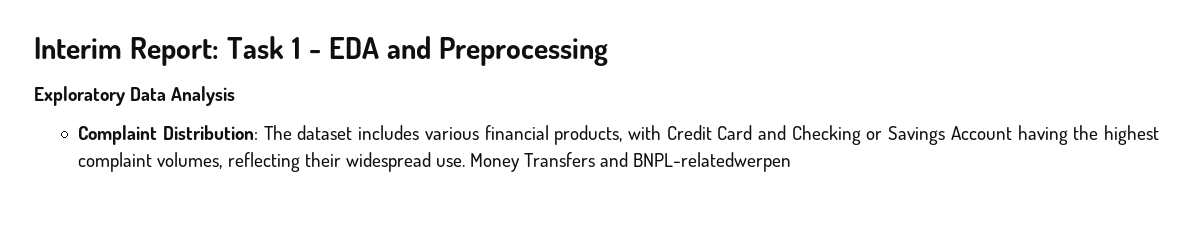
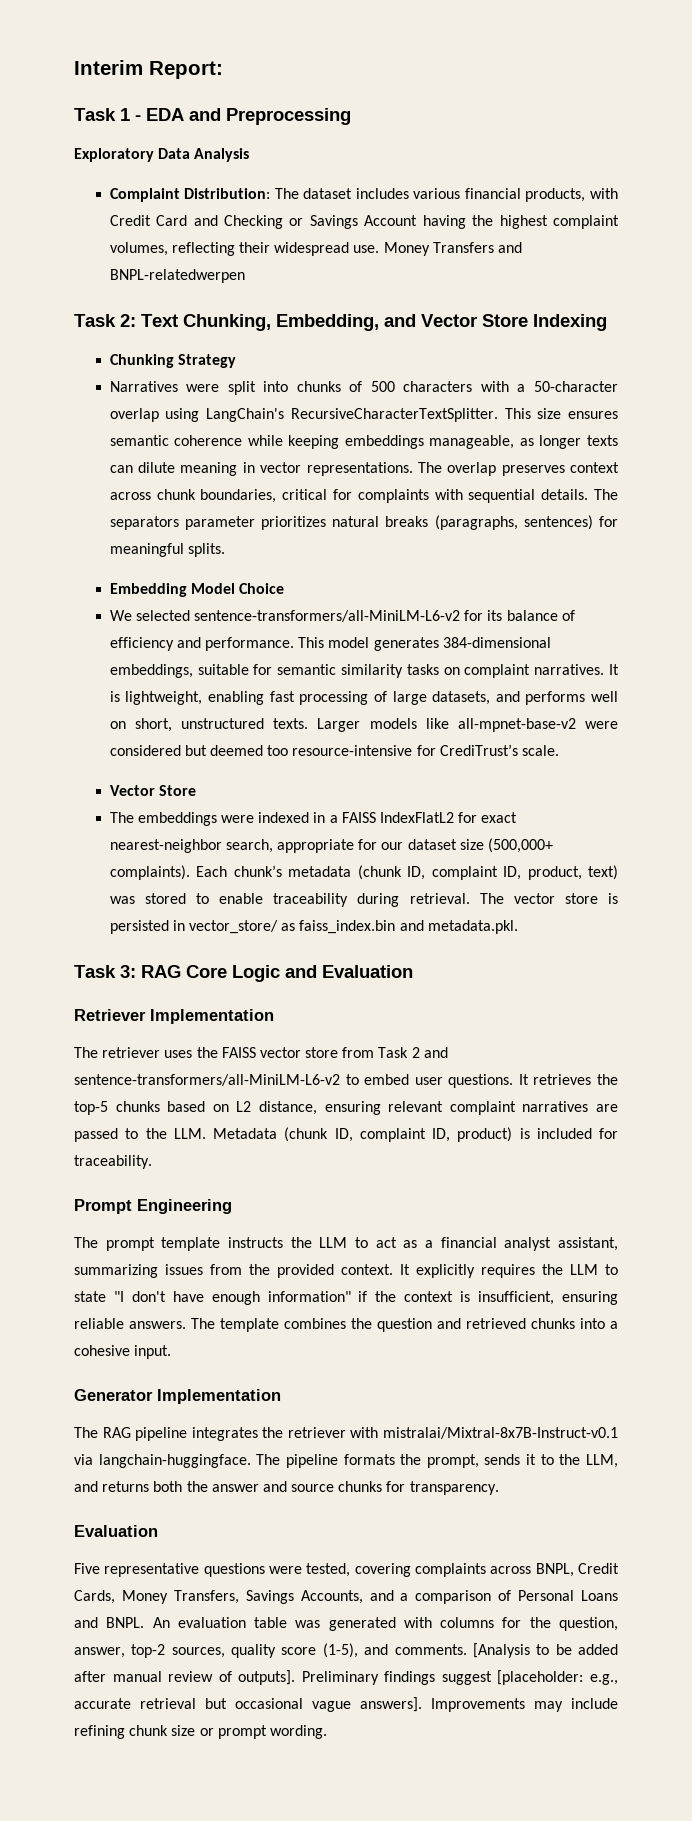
- Interim Report: Task 1 - EDA and Preprocessing
+ Interim Report:
+ Task 1 - EDA and Preprocessing
+ Task 2: Text Chunking, Embedding, and Vector Store Indexing
+ Chunking Strategy
+ Narratives were split into chunks of 500 characters with a 50-character overlap using LangChain's RecursiveCharacterTextSplitter. This size ensures semantic coherence while keeping embeddings manageable, as longer texts can dilute meaning in vector representations. The overlap preserves context across chunk boundaries, critical for complaints with sequential details. The separators parameter prioritizes natural breaks (paragraphs, sentences) for meaningful splits.
+ Embedding Model Choice
+ We selected sentence-transformers/all-MiniLM-L6-v2 for its balance of efficiency and performance. This model generates 384-dimensional embeddings, suitable for semantic similarity tasks on complaint narratives. It is lightweight, enabling fast processing of large datasets, and performs well on short, unstructured texts. Larger models like all-mpnet-base-v2 were considered but deemed too resource-intensive for CrediTrust’s scale.
+ Vector Store
+ The embeddings were indexed in a FAISS IndexFlatL2 for exact nearest-neighbor search, appropriate for our dataset size (500,000+ complaints). Each chunk’s metadata (chunk ID, complaint ID, product, text) was stored to enable traceability during retrieval. The vector store is persisted in vector_store/ as faiss_index.bin and metadata.pkl.
+ Task 3: RAG Core Logic and Evaluation
+ Retriever Implementation
+ The retriever uses the FAISS vector store from Task 2 and sentence-transformers/all-MiniLM-L6-v2 to embed user questions. It retrieves the top-5 chunks based on L2 distance, ensuring relevant complaint narratives are passed to the LLM. Metadata (chunk ID, complaint ID, product) is included for traceability.
+ Prompt Engineering
+ The prompt template instructs the LLM to act as a financial analyst assistant, summarizing issues from the provided context. It explicitly requires the LLM to state "I don't have enough information" if the context is insufficient, ensuring reliable answers. The template combines the question and retrieved chunks into a cohesive input.
+ Generator Implementation
+ The RAG pipeline integrates the retriever with mistralai/Mixtral-8x7B-Instruct-v0.1 via langchain-huggingface. The pipeline formats the prompt, sends it to the LLM, and returns both the answer and source chunks for transparency.
+ Evaluation
+ Five representative questions were tested, covering complaints across BNPL, Credit Cards, Money Transfers, Savings Accounts, and a comparison of Personal Loans and BNPL. An evaluation table was generated with columns for the question, answer, top-2 sources, quality score (1-5), and comments. [Analysis to be added after manual review of outputs]. Preliminary findings suggest [placeholder: e.g., accurate retrieval but occasional vague answers]. Improvements may include refining chunk size or prompt wording.

